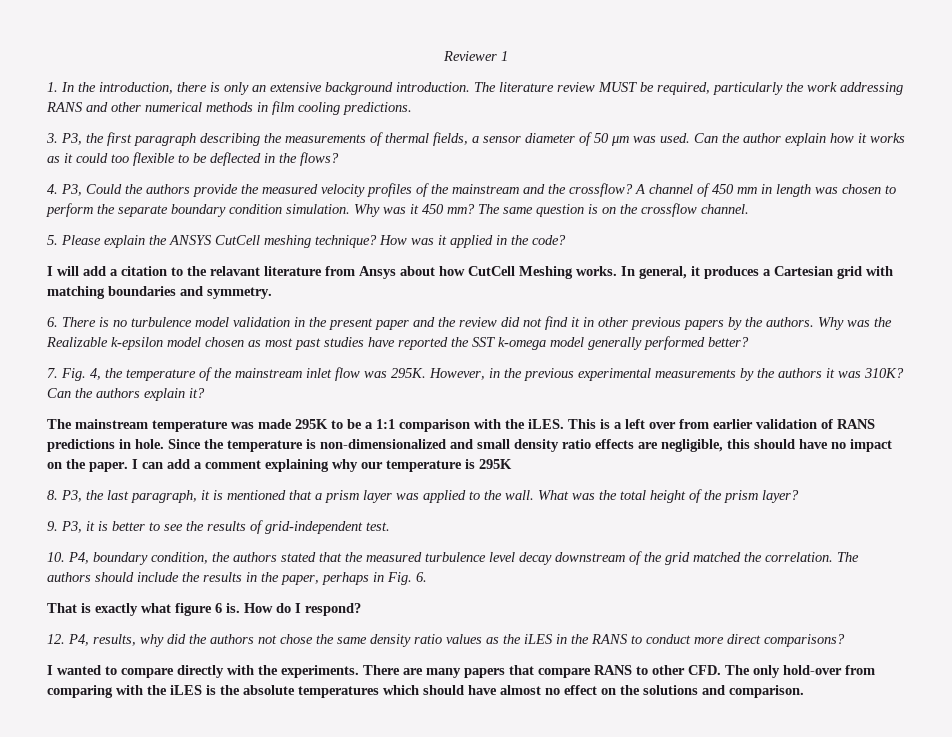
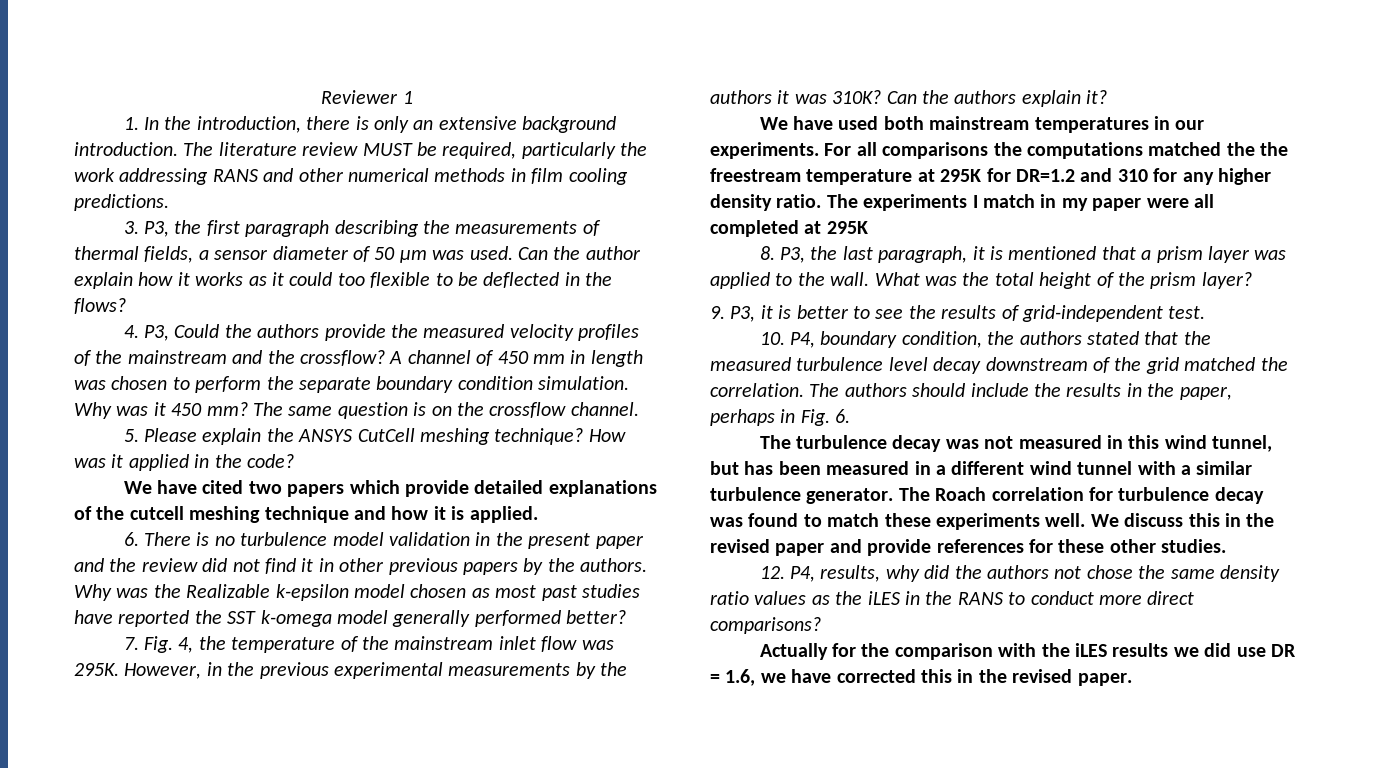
- I will add a citation to the relavant literature from Ansys about how CutCell Meshing works. In general, it produces a Cartesian grid with matching boundaries and symmetry.
+ We have cited two papers which provide detailed explanations of the cutcell meshing technique and how it is applied.
- The mainstream temperature was made 295K to be a 1:1 comparison with the iLES. This is a left over from earlier validation of RANS predictions in hole. Since the temperature is non-dimensionalized and small density ratio effects are negligible, this should have no impact on the paper. I can add a comment explaining why our temperature is 295K
+ We have used both mainstream temperatures in our experiments. For all comparisons the computations matched the the freestream temperature at 295K for DR=1.2 and 310 for any higher density ratio. The experiments I match in my paper were all completed at 295K
- That is exactly what figure 6 is. How do I respond?
+ The turbulence decay was not measured in this wind tunnel, but has been measured in a different wind tunnel with a similar turbulence generator. The Roach correlation for turbulence decay was found to match these experiments well. We discuss this in the revised paper and provide references for these other studies.
- I wanted to compare directly with the experiments. There are many papers that compare RANS to other CFD. The only hold-over from comparing with the iLES is the absolute temperatures which should have almost no effect on the solutions and comparison.
+ Actually for the comparison with the iLES results we did use DR = 1.6, we have corrected this in the revised paper.

